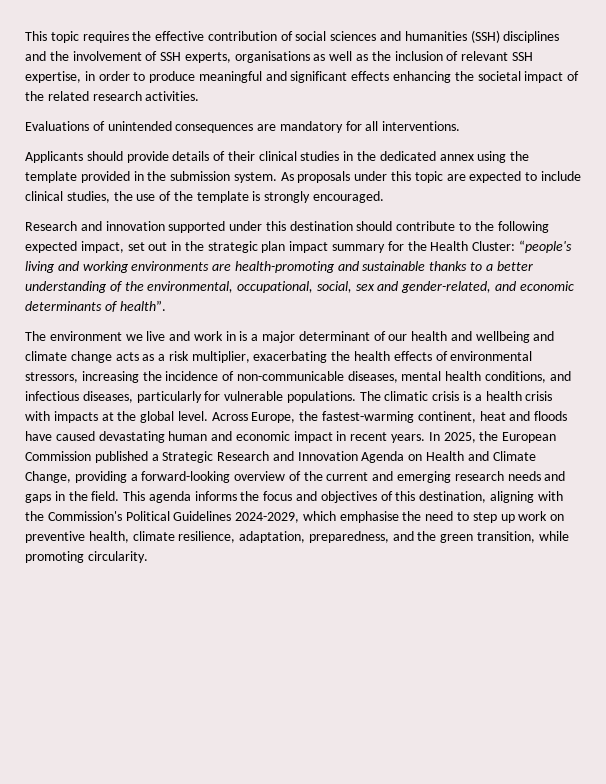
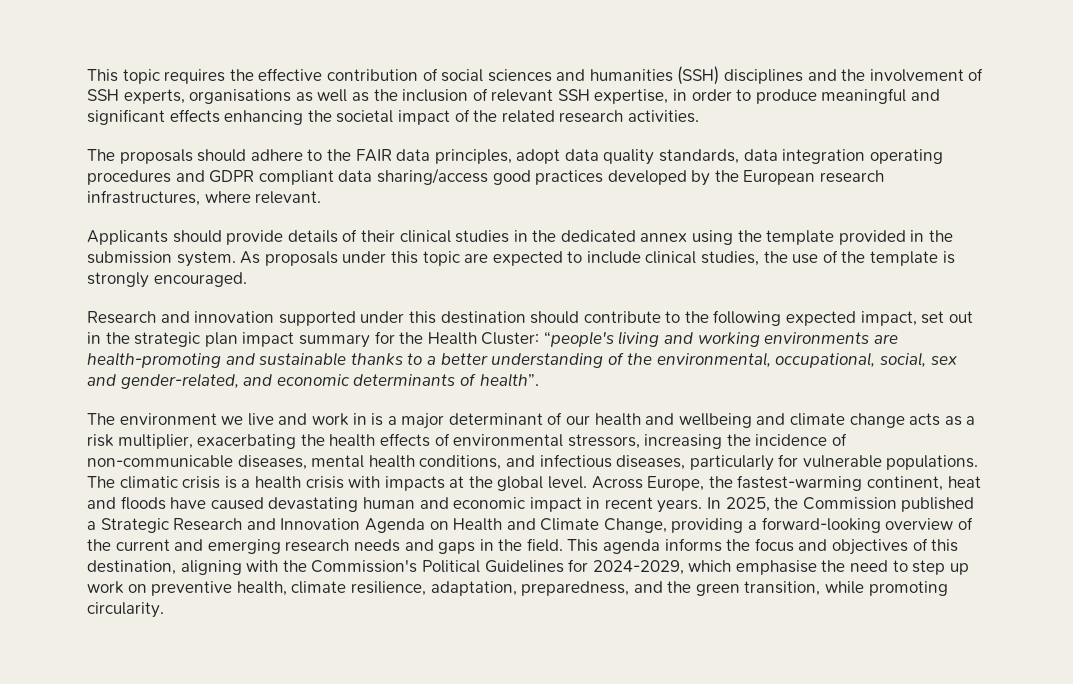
- Evaluations of unintended consequences are mandatory for all interventions.
+ The proposals should adhere to the FAIR data principles, adopt data quality standards, data integration operating procedures and GDPR compliant data sharing/access good practices developed by the European research infrastructures, where relevant.
- In 2025, the European Commission published a Strategic Research and Innovation Agenda on Health and Climate Change, providing a forward-looking overview of the current and emerging research needs and gaps in the field.
+ In 2025, the Commission published a Strategic Research and Innovation Agenda on Health and Climate Change, providing a forward-looking overview of the current and emerging research needs and gaps in the field.
- This agenda informs the focus and objectives of this destination, aligning with the Commission's Political Guidelines 2024-2029, which emphasise the need to step up work on preventive health, climate resilience, adaptation, preparedness, and the green transition, while promoting circularity.
+ This agenda informs the focus and objectives of this destination, aligning with the Commission's Political Guidelines for 2024-2029, which emphasise the need to step up work on preventive health, climate resilience, adaptation, preparedness, and the green transition, while promoting circularity.

